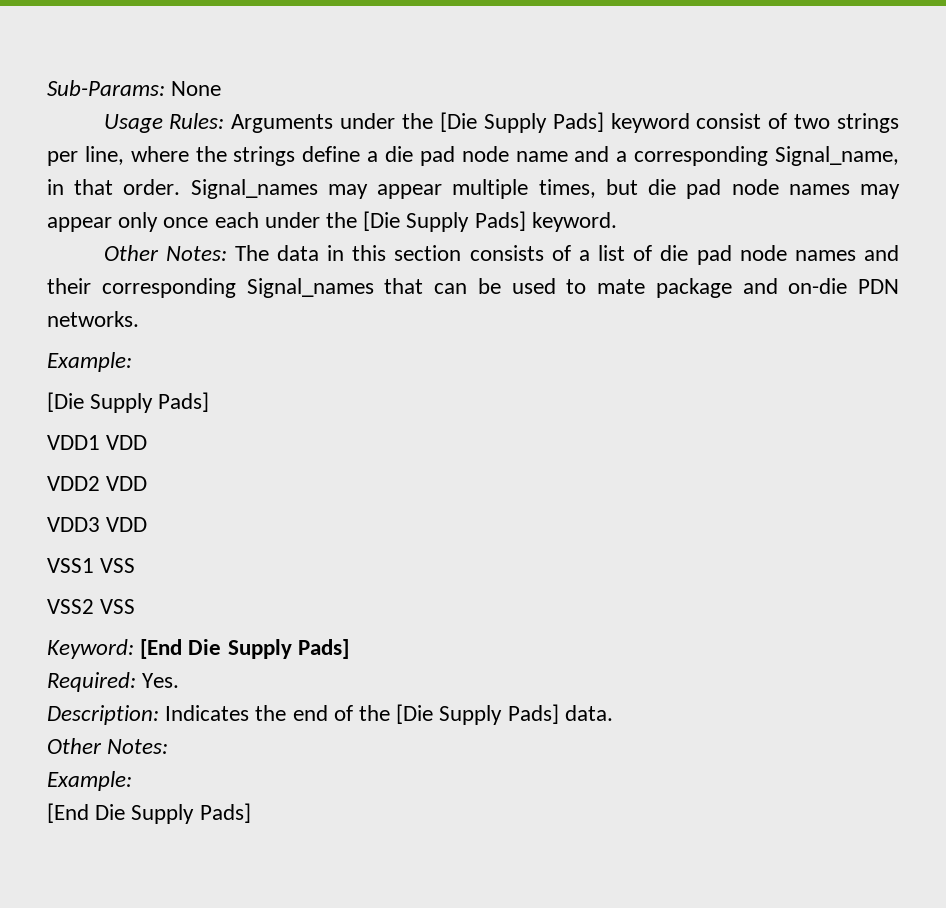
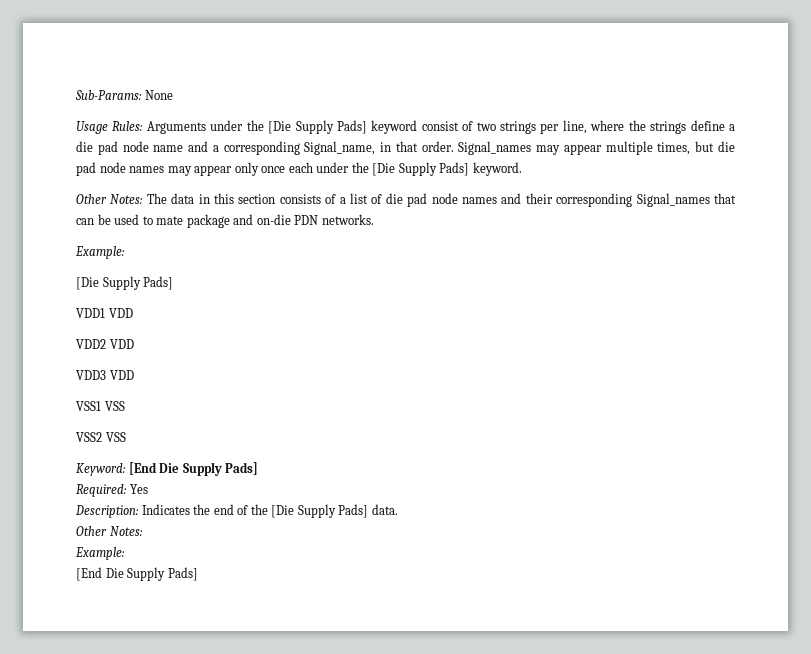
- Required: Yes.
+ Required: Yes

